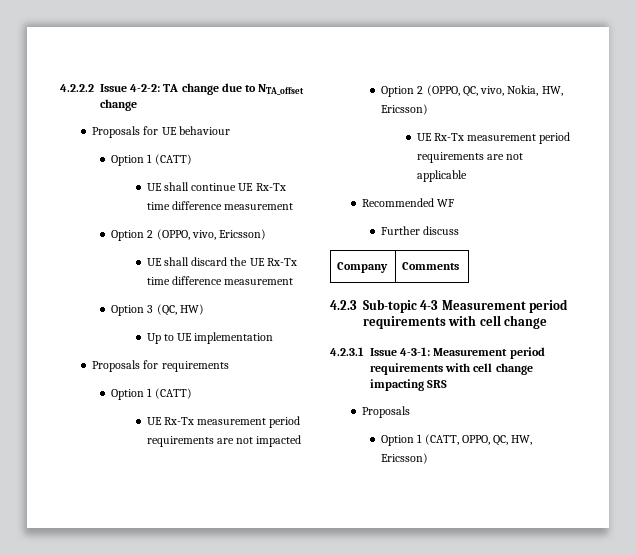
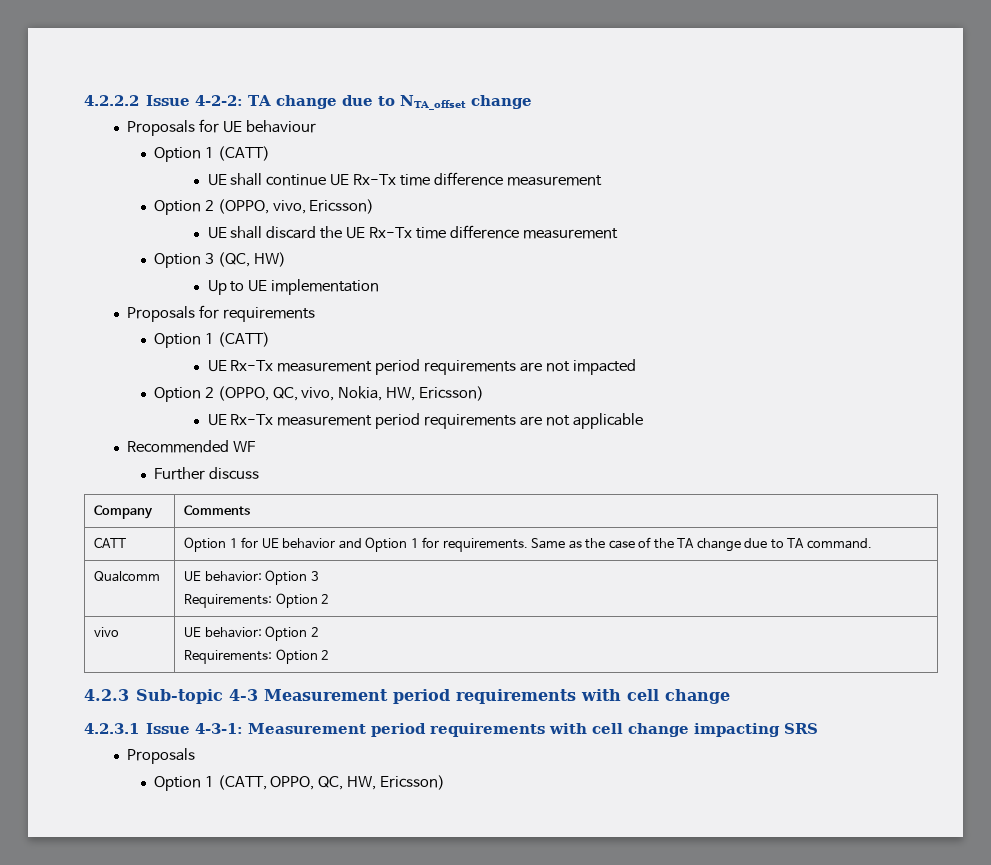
+ CATT | Option 1 for UE behavior and Option 1 for requirements. Same as the case of the TA change due to TA command.
+ Qualcomm | UE behavior: Option 3
+ Requirements: Option 2
+ vivo | UE behavior: Option 2
+ Requirements: Option 2

